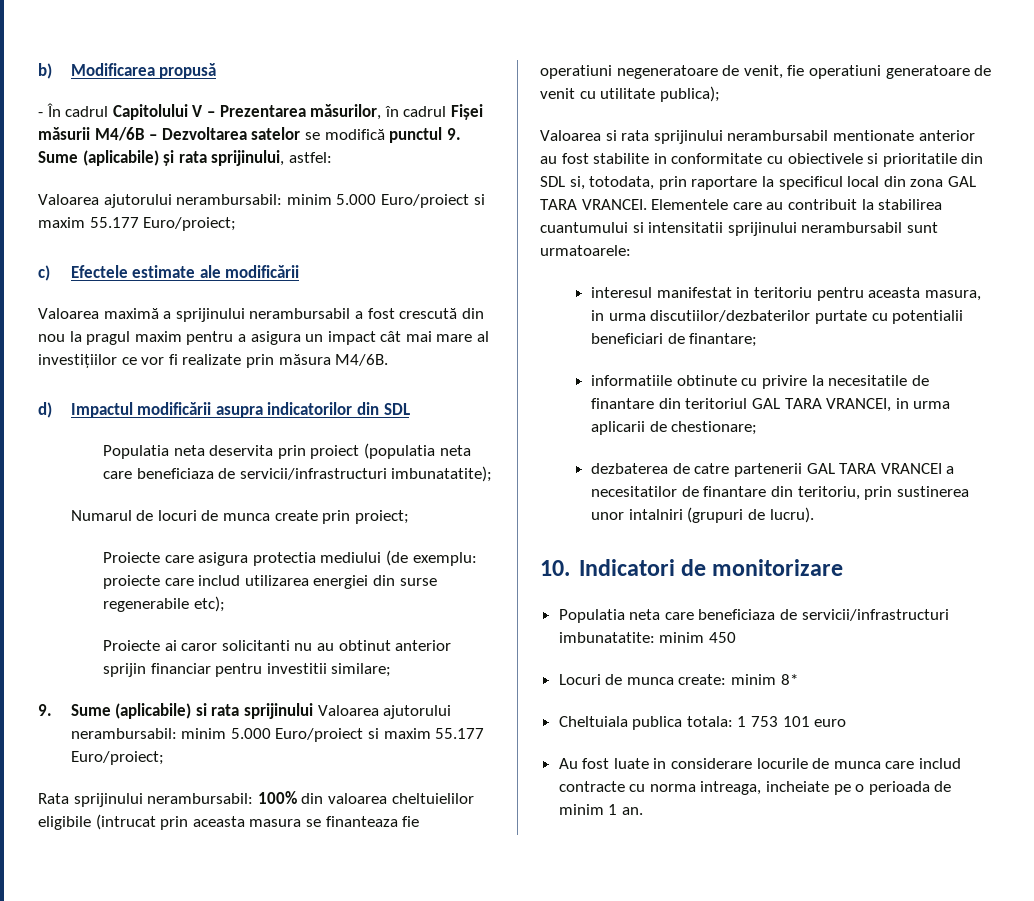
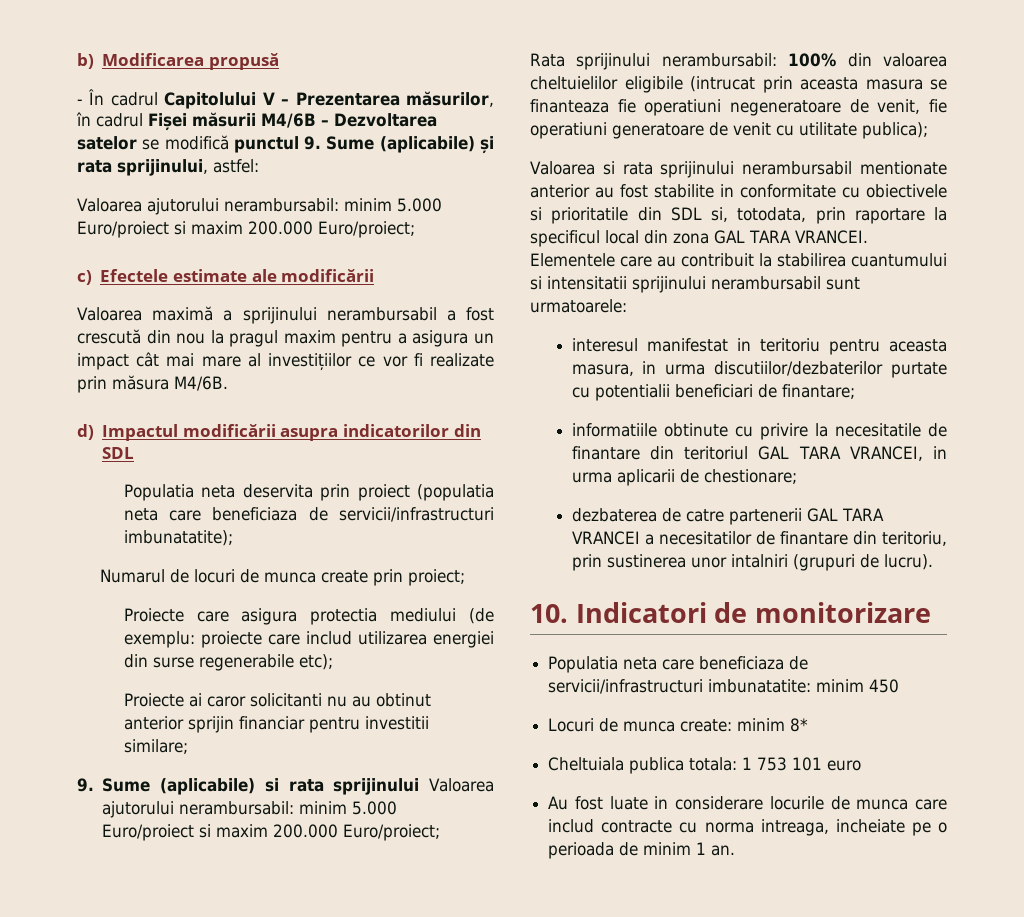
  - În cadrul Capitolului V – Prezentarea măsurilor, în cadrul Fișei măsurii M4/6B – Dezvoltarea satelor se modifică punctul 9. Sume (aplicabile) și rata sprijinului, astfel:
- Valoarea ajutorului nerambursabil: minim 5.000 Euro/proiect si maxim 55.177 Euro/proiect;
+ Valoarea ajutorului nerambursabil: minim 5.000 Euro/proiect si maxim 200.000 Euro/proiect;
- 9. Sume (aplicabile) si rata sprijinului Valoarea ajutorului nerambursabil: minim 5.000 Euro/proiect si maxim 55.177 Euro/proiect;
+ 9. Sume (aplicabile) si rata sprijinului Valoarea ajutorului nerambursabil: minim 5.000 Euro/proiect si maxim 200.000 Euro/proiect;

